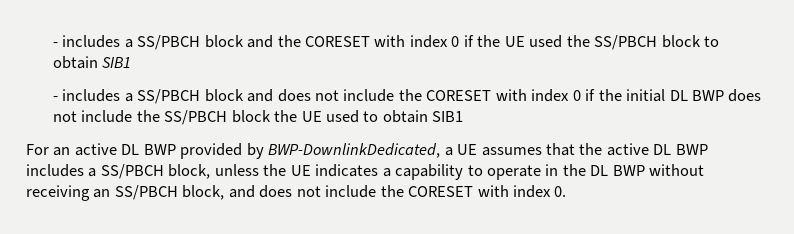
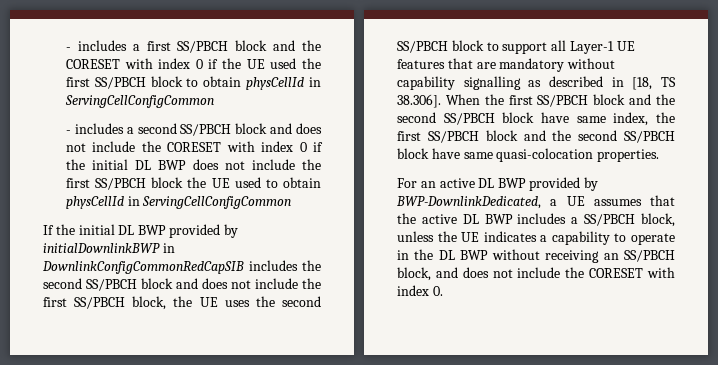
- - includes a SS/PBCH block and the CORESET with index 0 if the UE used the SS/PBCH block to obtain SIB1
- - includes a SS/PBCH block and does not include the CORESET with index 0 if the initial DL BWP does not include the SS/PBCH block the UE used to obtain SIB1
+ - includes a first SS/PBCH block and the CORESET with index 0 if the UE used the first SS/PBCH block to obtain physCellId in ServingCellConfigCommon
+ - includes a second SS/PBCH block and does not include the CORESET with index 0 if the initial DL BWP does not include the first SS/PBCH block the UE used to obtain physCellId in ServingCellConfigCommon
+ If the initial DL BWP provided by initialDownlinkBWP in DownlinkConfigCommonRedCapSIB includes the second SS/PBCH block and does not include the first SS/PBCH block, the UE uses the second SS/PBCH block to support all Layer-1 UE features that are mandatory without capability signalling as described in [18, TS 38.306]. When the first SS/PBCH block and the second SS/PBCH block have same index, the first SS/PBCH block and the second SS/PBCH block have same quasi-colocation properties.

